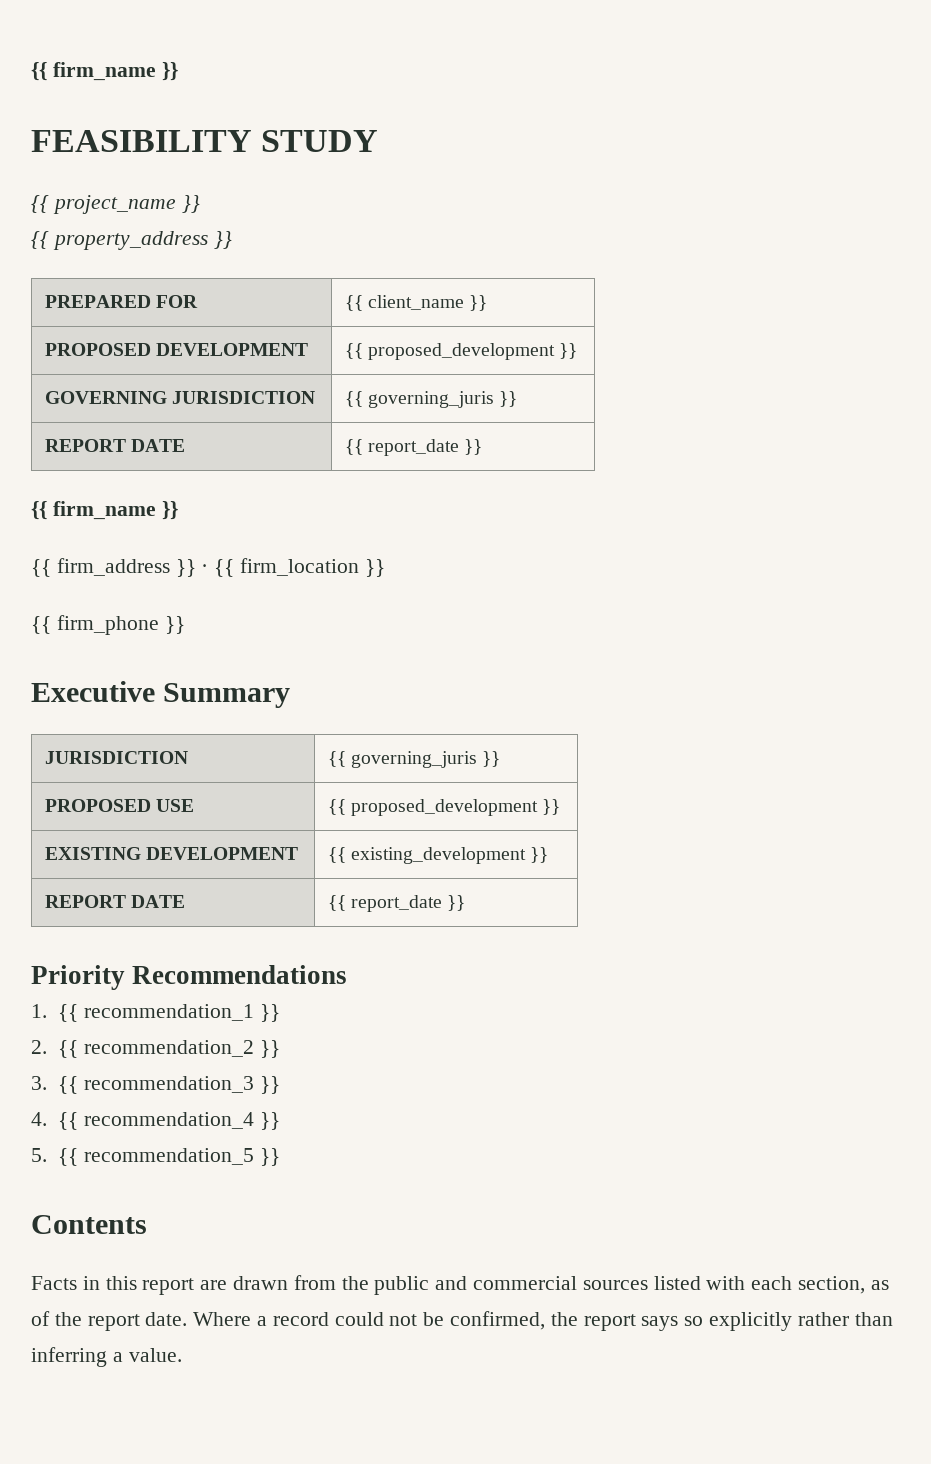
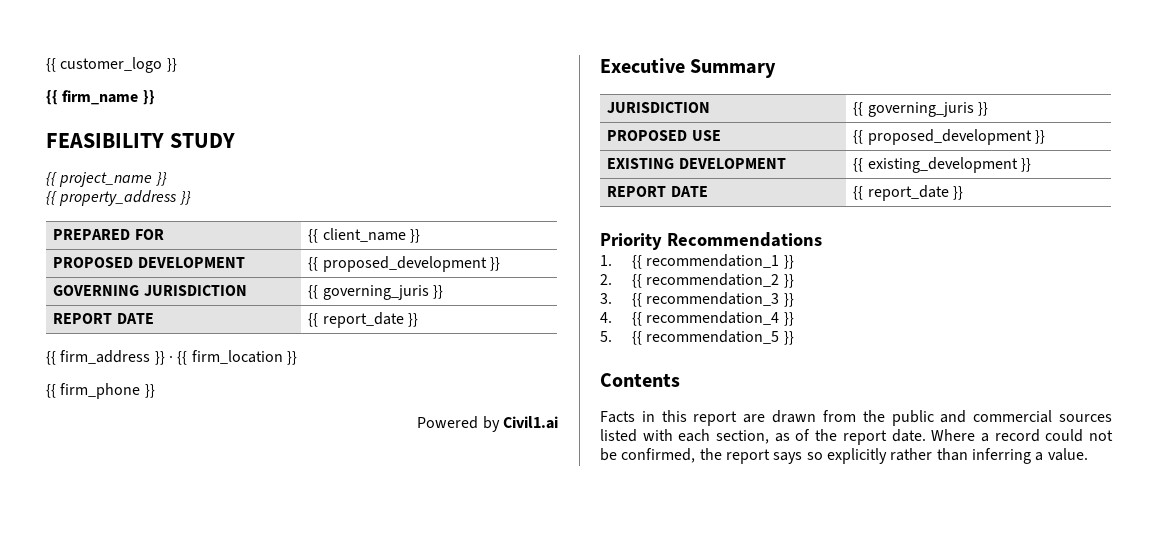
+ {{ customer_logo }}
  GOVERNING JURISDICTION | {{ governing_juris }}
  REPORT DATE | {{ report_date }}
- {{ firm_name }}
+ Powered by Civil1.ai

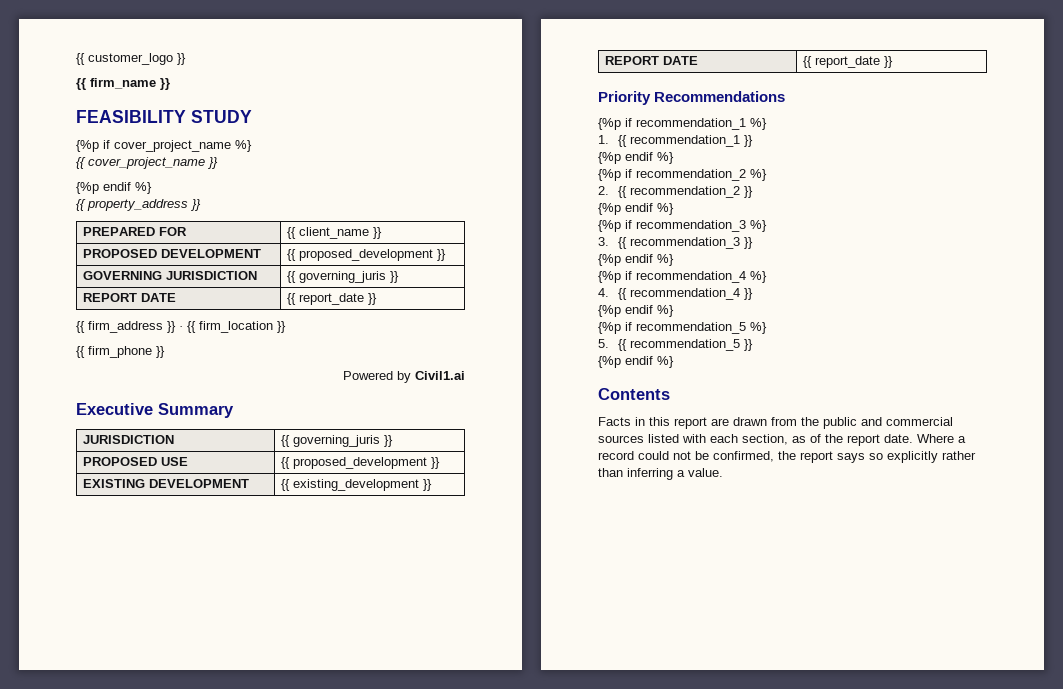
- {{ project_name }}
+ {%p if cover_project_name %}
+ {{ cover_project_name }}
+ {%p endif %}
+ {%p if recommendation_1 %}
  1. {{ recommendation_1 }}
+ {%p endif %}
+ {%p if recommendation_2 %}
  2. {{ recommendation_2 }}
+ {%p endif %}
+ {%p if recommendation_3 %}
  3. {{ recommendation_3 }}
+ {%p endif %}
+ {%p if recommendation_4 %}
  4. {{ recommendation_4 }}
+ {%p endif %}
+ {%p if recommendation_5 %}
  5. {{ recommendation_5 }}
+ {%p endif %}

